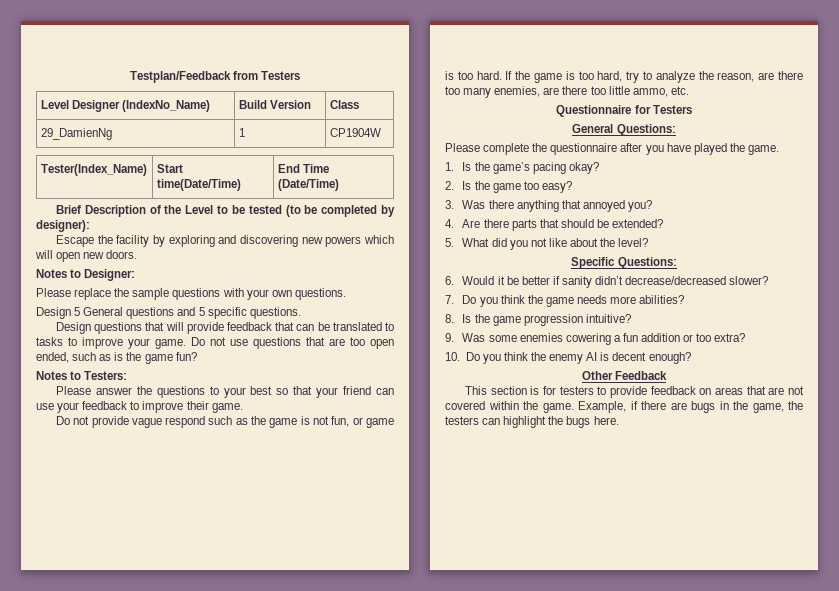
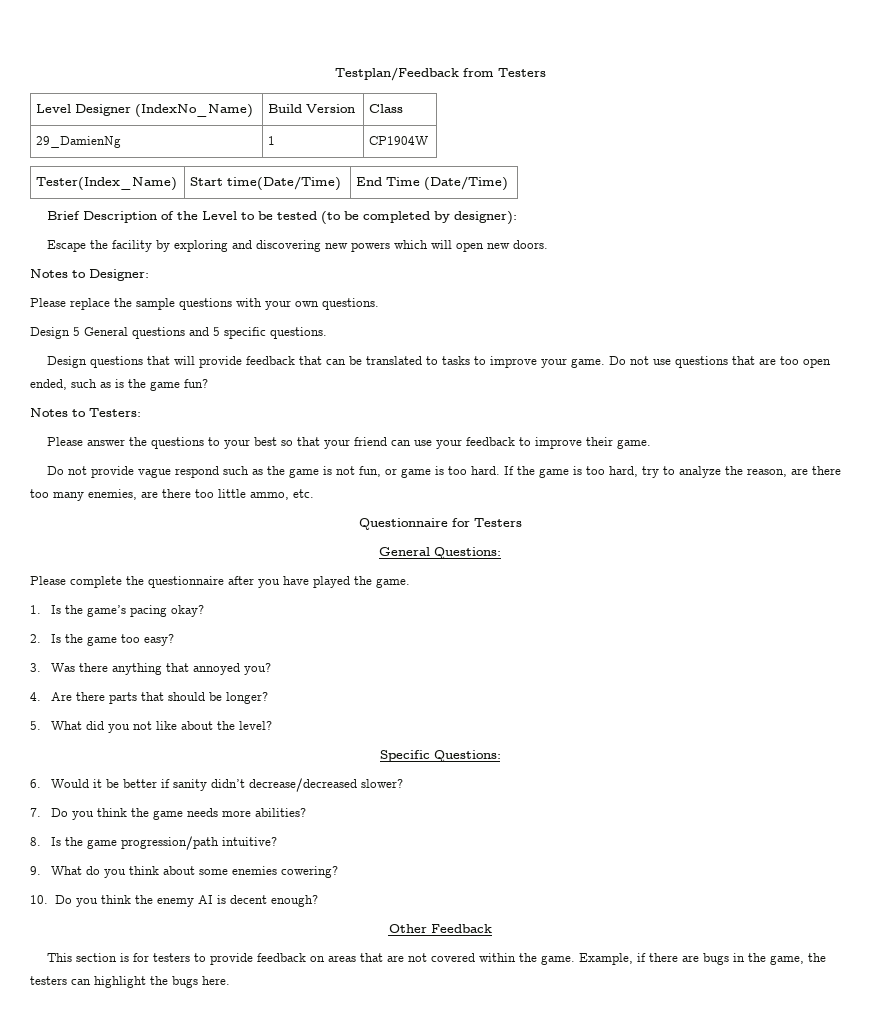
- 4. Are there parts that should be extended?
+ 4. Are there parts that should be longer?
- 8. Is the game progression intuitive?
+ 8. Is the game progression/path intuitive?
- 9. Was some enemies cowering a fun addition or too extra?
+ 9. What do you think about some enemies cowering?

